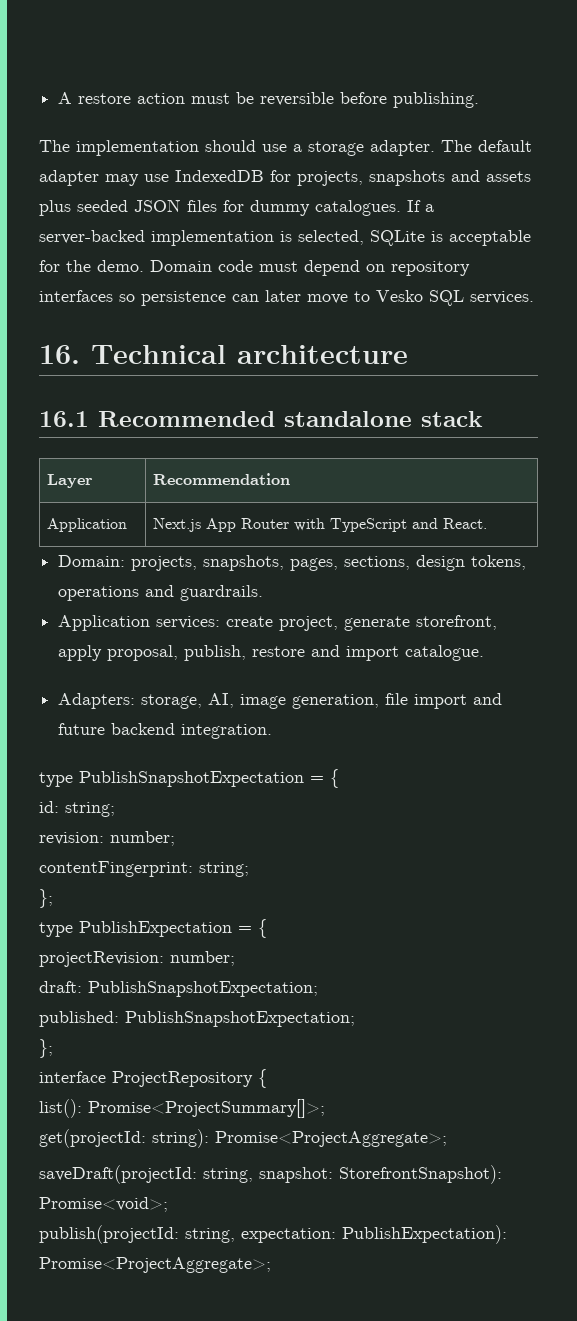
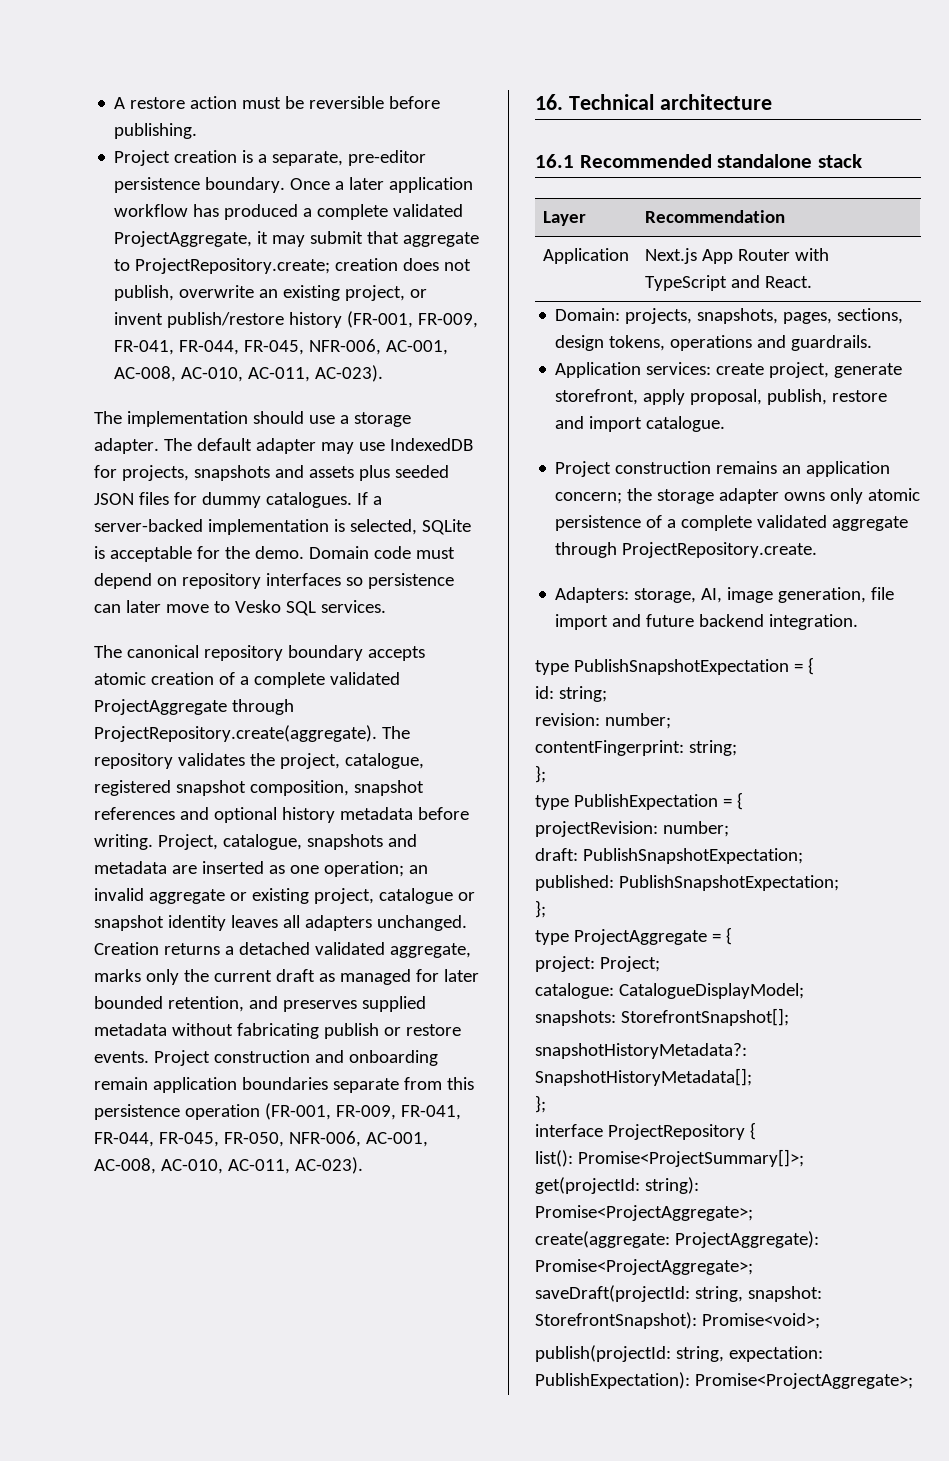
+ Project creation is a separate, pre-editor persistence boundary. Once a later application workflow has produced a complete validated ProjectAggregate, it may submit that aggregate to ProjectRepository.create; creation does not publish, overwrite an existing project, or invent publish/restore history (FR-001, FR-009, FR-041, FR-044, FR-045, NFR-006, AC-001, AC-008, AC-010, AC-011, AC-023).
+ The canonical repository boundary accepts atomic creation of a complete validated ProjectAggregate through ProjectRepository.create(aggregate). The repository validates the project, catalogue, registered snapshot composition, snapshot references and optional history metadata before writing. Project, catalogue, snapshots and metadata are inserted as one operation; an invalid aggregate or existing project, catalogue or snapshot identity leaves all adapters unchanged. Creation returns a detached validated aggregate, marks only the current draft as managed for later bounded retention, and preserves supplied metadata without fabricating publish or restore events. Project construction and onboarding remain application boundaries separate from this persistence operation (FR-001, FR-009, FR-041, FR-044, FR-045, FR-050, NFR-006, AC-001, AC-008, AC-010, AC-011, AC-023).
+ Project construction remains an application concern; the storage adapter owns only atomic persistence of a complete validated aggregate through ProjectRepository.create.
+ type ProjectAggregate = {
+ project: Project;
+ catalogue: CatalogueDisplayModel;
+ snapshots: StorefrontSnapshot[];
+ snapshotHistoryMetadata?: SnapshotHistoryMetadata[];
+ };
+ create(aggregate: ProjectAggregate): Promise<ProjectAggregate>;

